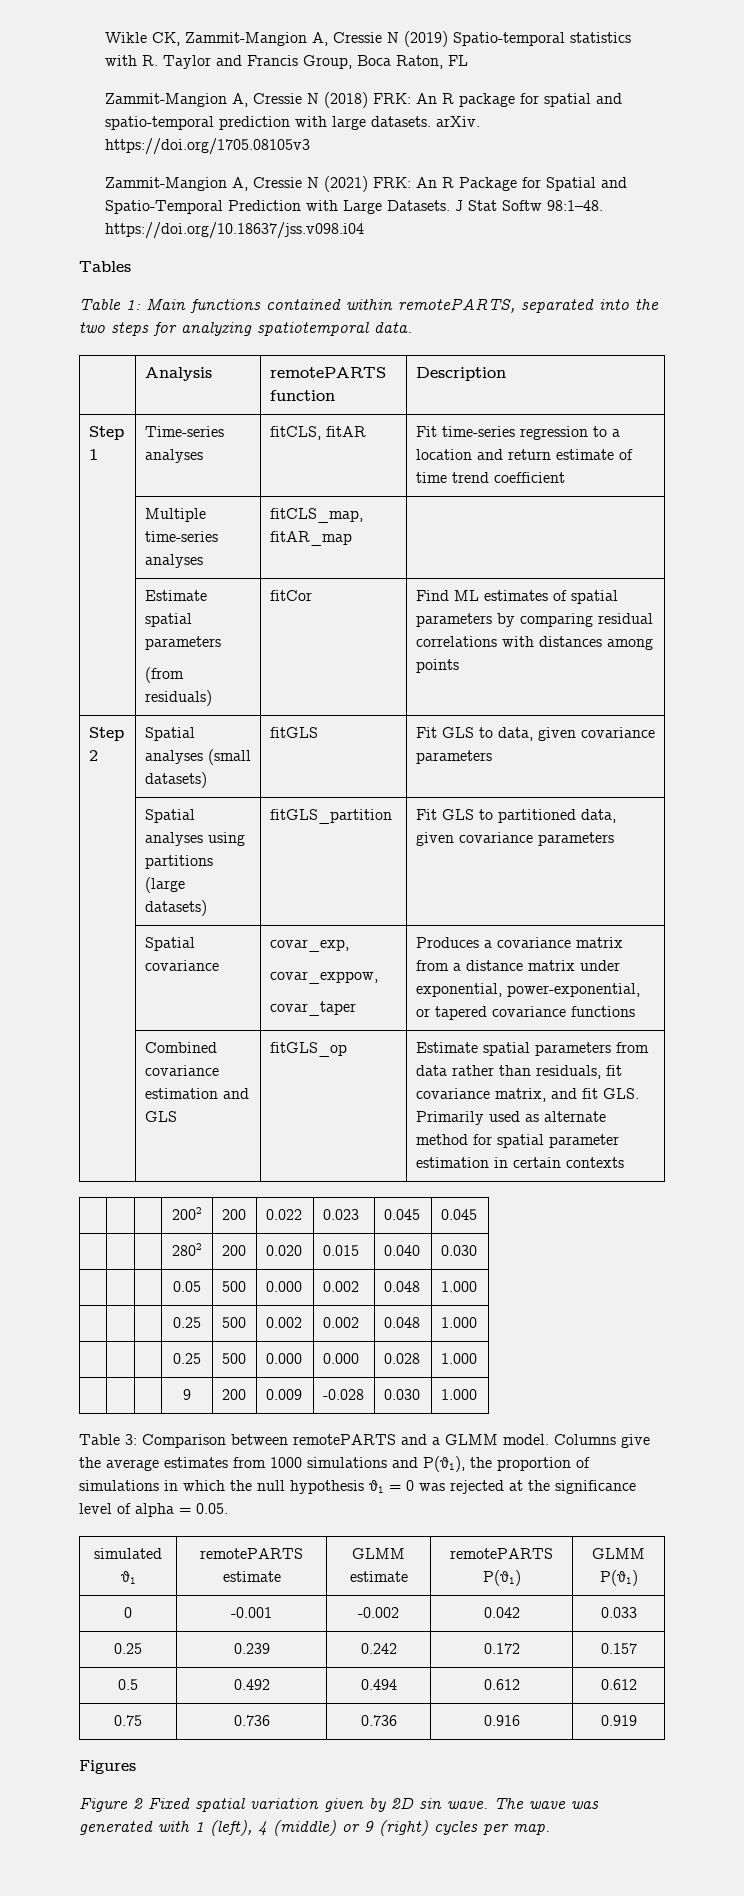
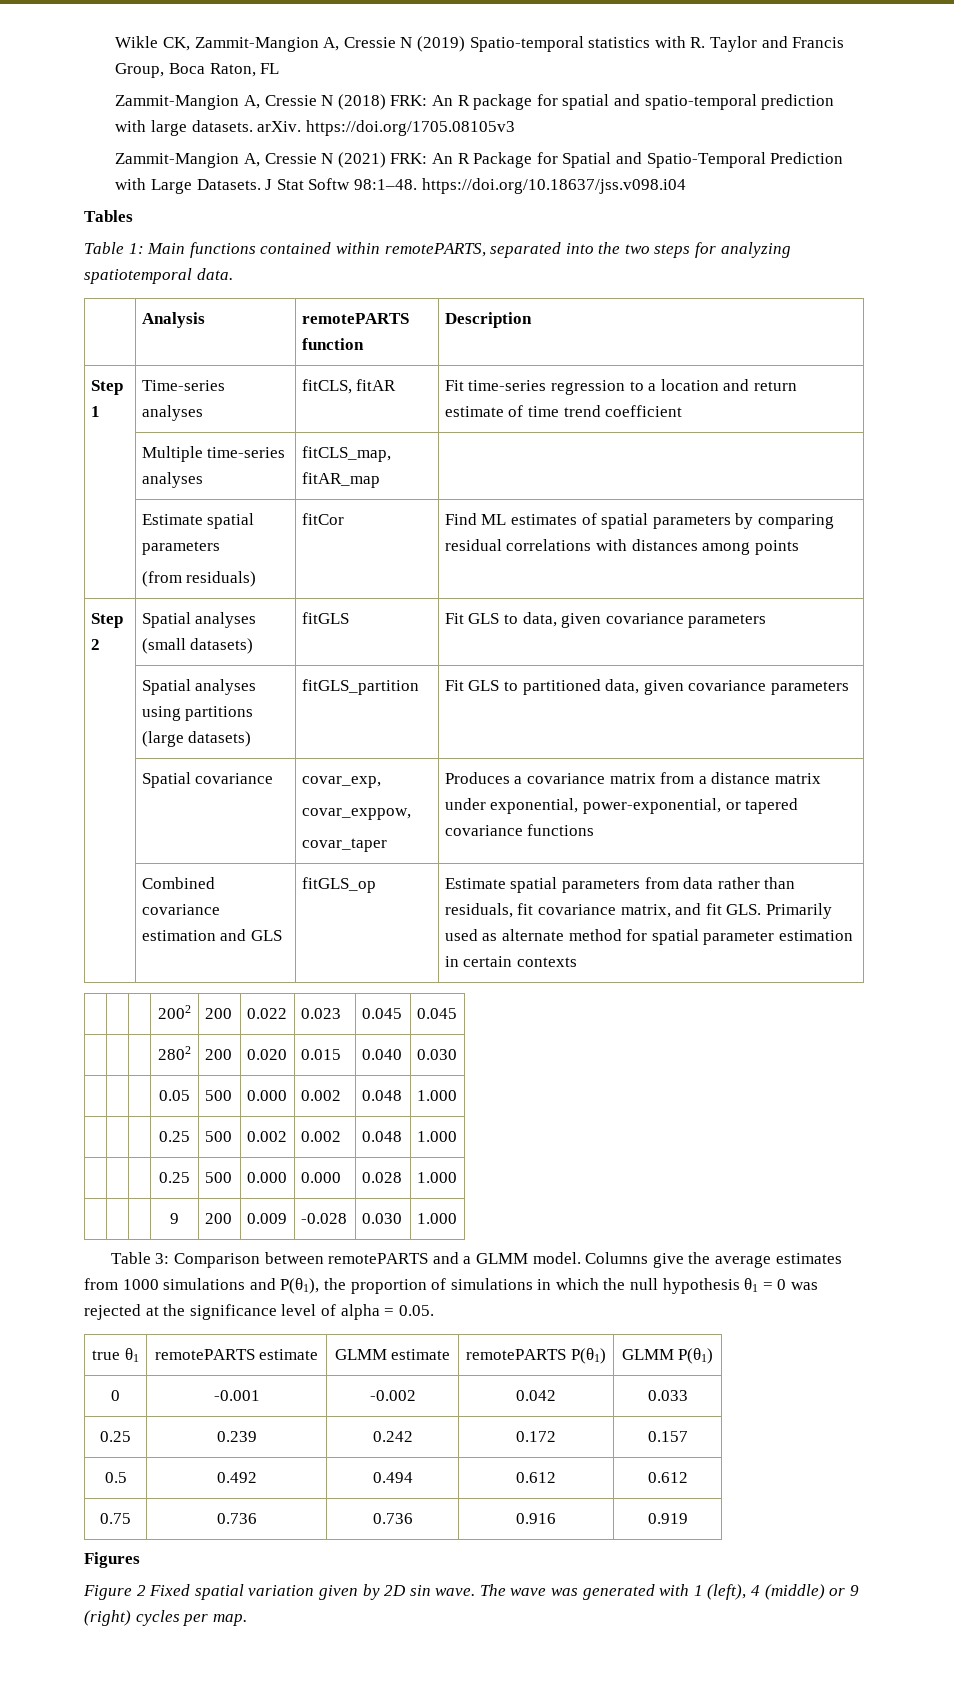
- simulated θ1 | remotePARTS estimate | GLMM estimate | remotePARTS P(θ1) | GLMM P(θ1)
+ true θ1 | remotePARTS estimate | GLMM estimate | remotePARTS P(θ1) | GLMM P(θ1)

